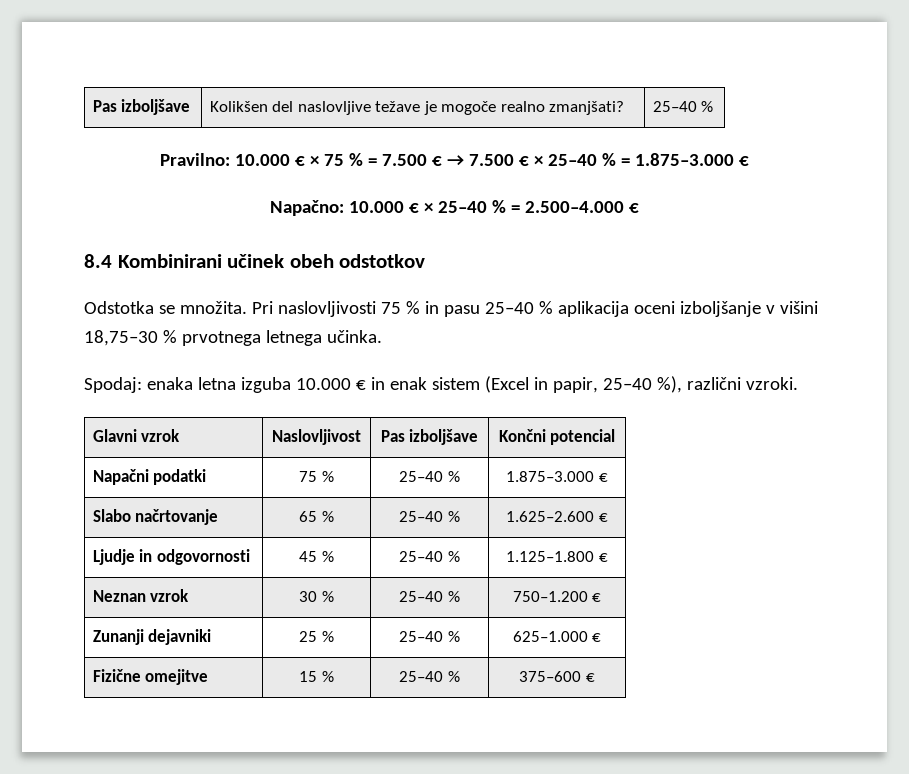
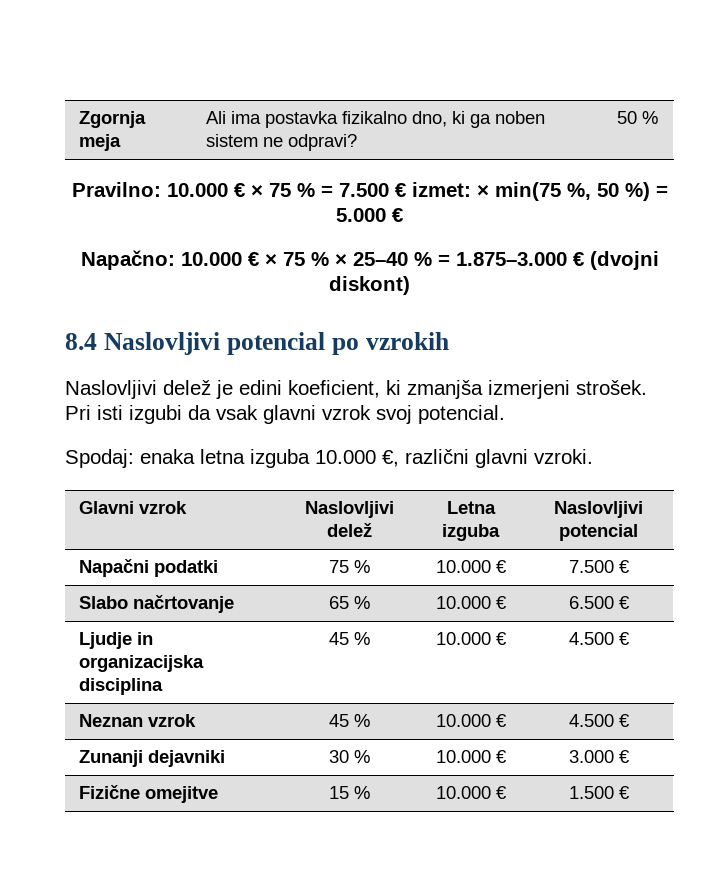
- Pas izboljšave | Kolikšen del naslovljive težave je mogoče realno zmanjšati? | 25–40 %
+ Zgornja meja | Ali ima postavka fizikalno dno, ki ga noben sistem ne odpravi? | 50 %
- Pravilno: 10.000 € × 75 % = 7.500 € → 7.500 € × 25–40 % = 1.875–3.000 €
- Napačno: 10.000 € × 25–40 % = 2.500–4.000 €
- 8.4 Kombinirani učinek obeh odstotkov
- Odstotka se množita. Pri naslovljivosti 75 % in pasu 25–40 % aplikacija oceni izboljšanje v višini 18,75–30 % prvotnega letnega učinka.
+ Pravilno: 10.000 € × 75 % = 7.500 € izmet: × min(75 %, 50 %) = 5.000 €
+ Napačno: 10.000 € × 75 % × 25–40 % = 1.875–3.000 € (dvojni diskont)
+ 8.4 Naslovljivi potencial po vzrokih
+ Naslovljivi delež je edini koeficient, ki zmanjša izmerjeni strošek. Pri isti izgubi da vsak glavni vzrok svoj potencial.
- Spodaj: enaka letna izguba 10.000 € in enak sistem (Excel in papir, 25–40 %), različni vzroki.
- Glavni vzrok | Naslovljivost | Pas izboljšave | Končni potencial
+ Spodaj: enaka letna izguba 10.000 €, različni glavni vzroki.
+ Glavni vzrok | Naslovljivi delež | Letna izguba | Naslovljivi potencial
- Napačni podatki | 75 % | 25–40 % | 1.875–3.000 €
+ Napačni podatki | 75 % | 10.000 € | 7.500 €
- Slabo načrtovanje | 65 % | 25–40 % | 1.625–2.600 €
+ Slabo načrtovanje | 65 % | 10.000 € | 6.500 €
- Ljudje in odgovornosti | 45 % | 25–40 % | 1.125–1.800 €
+ Ljudje in organizacijska disciplina | 45 % | 10.000 € | 4.500 €
- Neznan vzrok | 30 % | 25–40 % | 750–1.200 €
+ Neznan vzrok | 45 % | 10.000 € | 4.500 €
- Zunanji dejavniki | 25 % | 25–40 % | 625–1.000 €
+ Zunanji dejavniki | 30 % | 10.000 € | 3.000 €
- Fizične omejitve | 15 % | 25–40 % | 375–600 €
+ Fizične omejitve | 15 % | 10.000 € | 1.500 €

